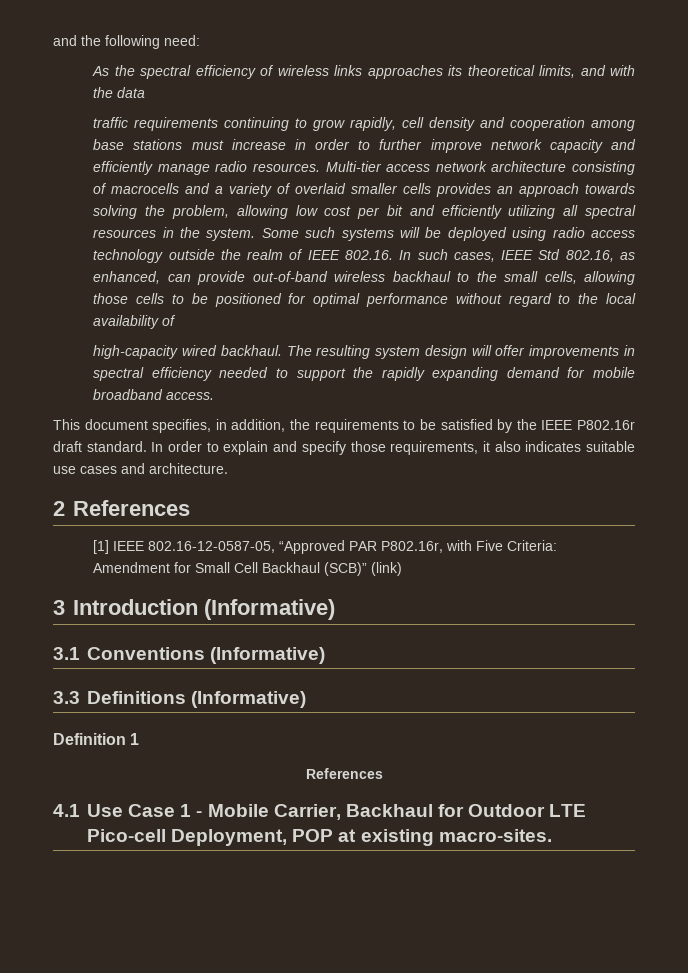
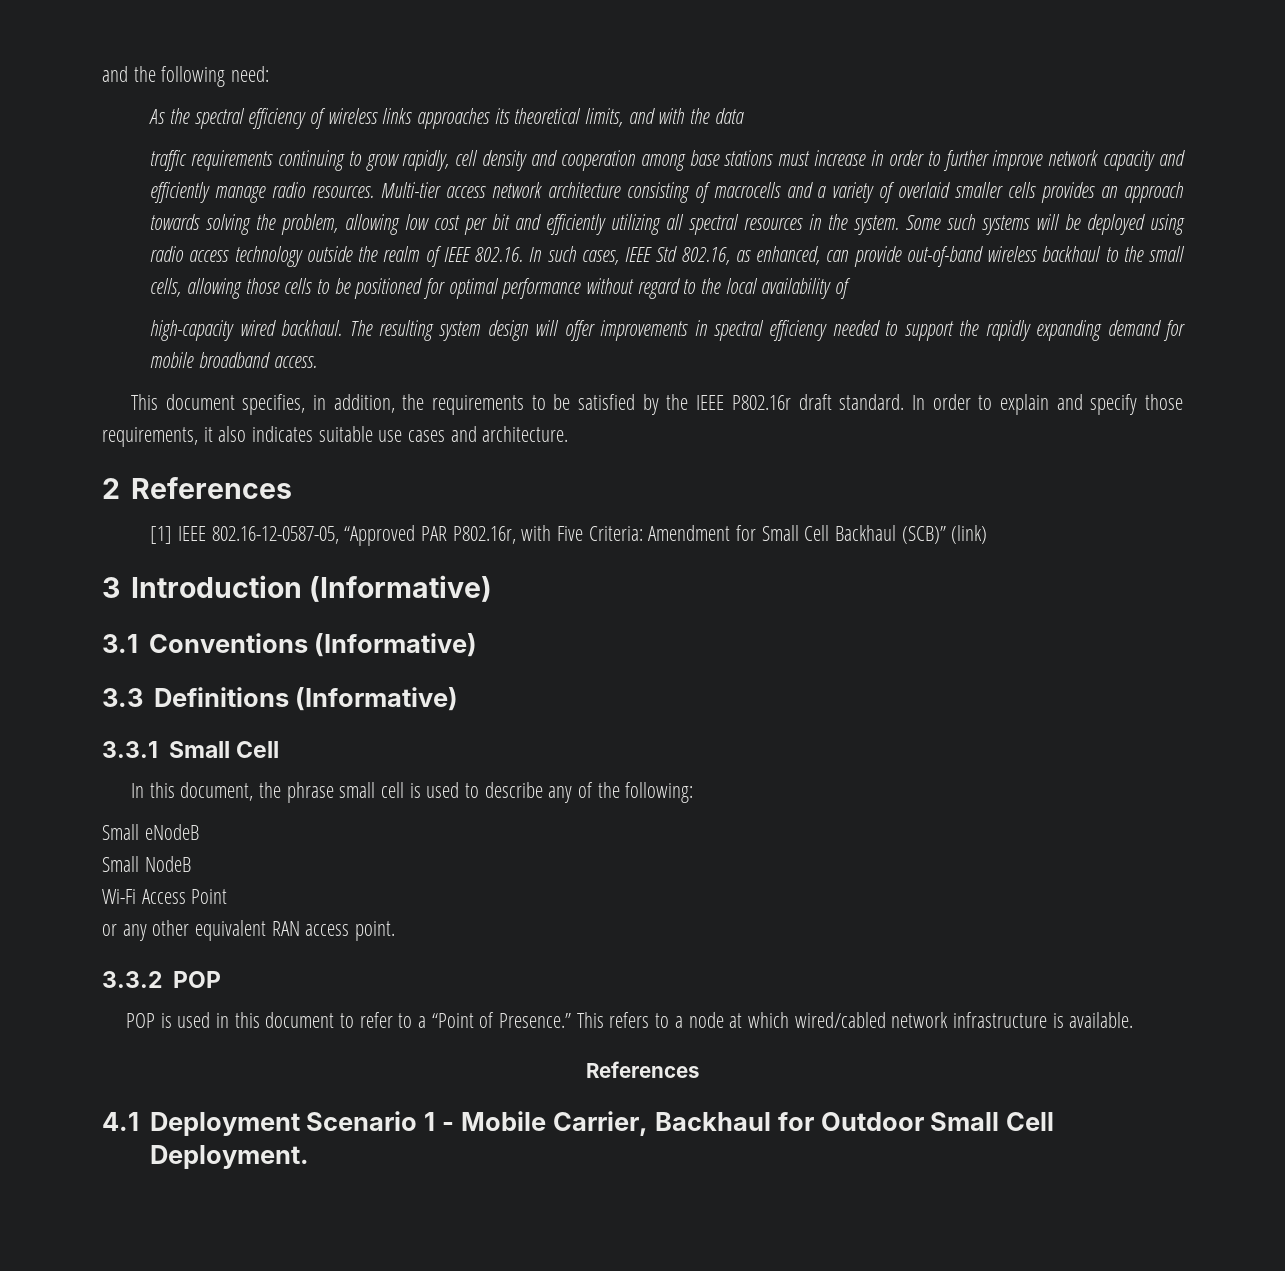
- Definition 1
+ 3.3.1 Small Cell
+ In this document, the phrase small cell is used to describe any of the following:
+ Small eNodeB
+ Small NodeB
+ Wi-Fi Access Point
+ or any other equivalent RAN access point.
+ 3.3.2 POP
+ POP is used in this document to refer to a “Point of Presence.” This refers to a node at which wired/cabled network infrastructure is available.
- 4.1 Use Case 1 - Mobile Carrier, Backhaul for Outdoor LTE Pico-cell Deployment, POP at existing macro-sites.
+ 4.1 Deployment Scenario 1 - Mobile Carrier, Backhaul for Outdoor Small Cell Deployment.

